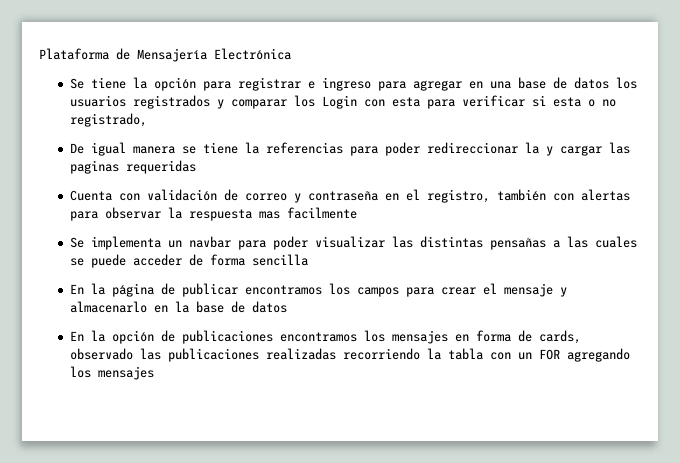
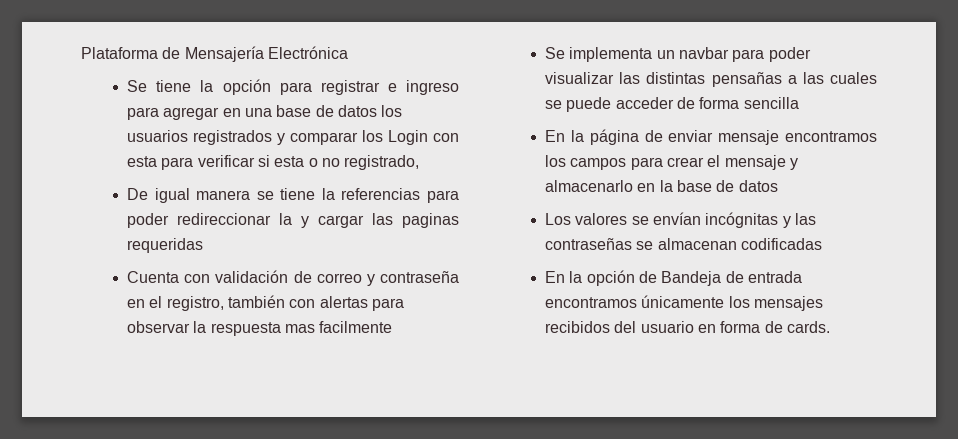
- En la página de publicar encontramos los campos para crear el mensaje y almacenarlo en la base de datos
+ En la página de enviar mensaje encontramos los campos para crear el mensaje y almacenarlo en la base de datos
- En la opción de publicaciones encontramos los mensajes en forma de cards, observado las publicaciones realizadas recorriendo la tabla con un FOR agregando los mensajes
+ Los valores se envían incógnitas y las contraseñas se almacenan codificadas
+ En la opción de Bandeja de entrada encontramos únicamente los mensajes recibidos del usuario en forma de cards.

